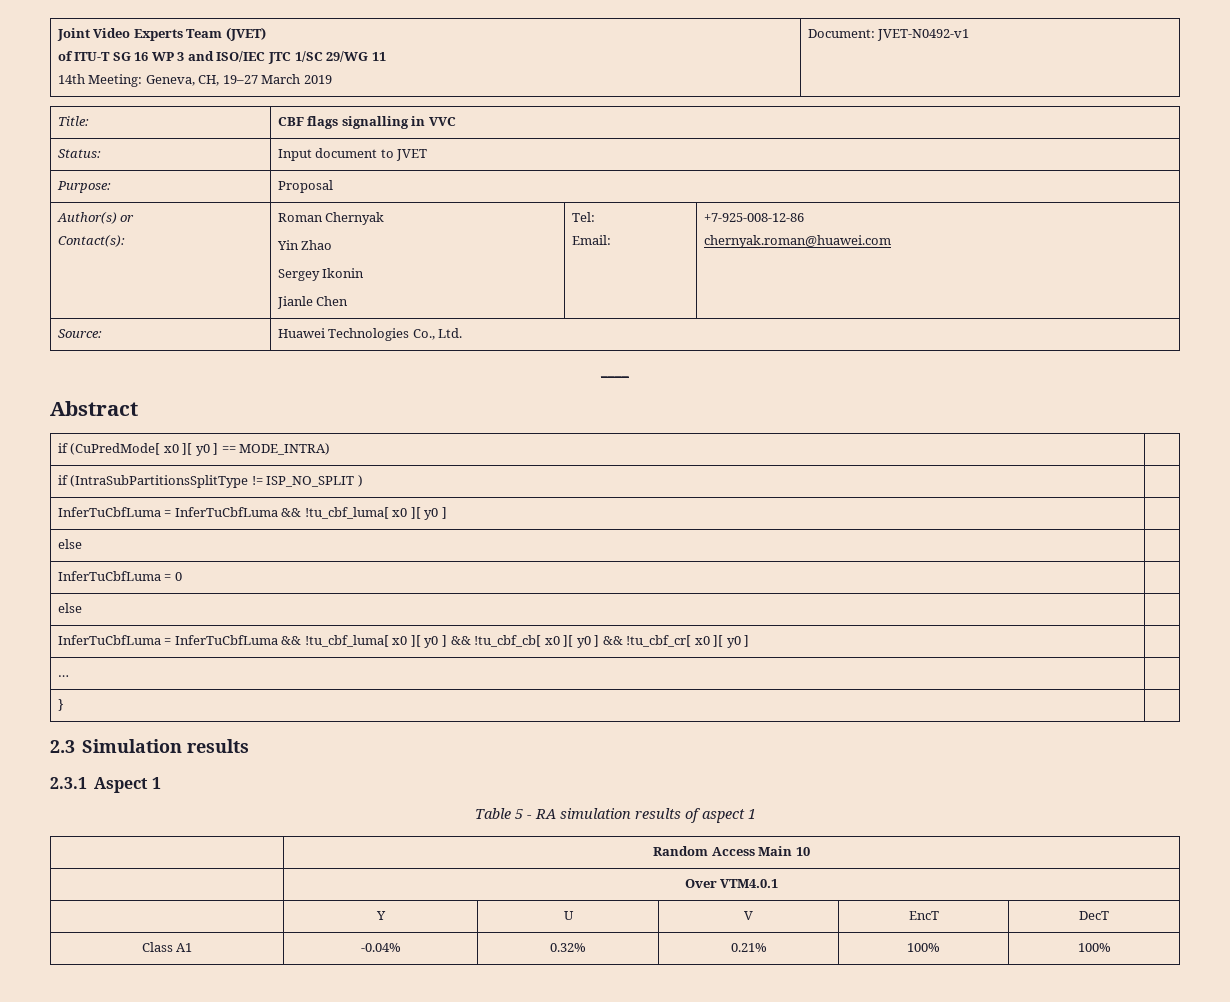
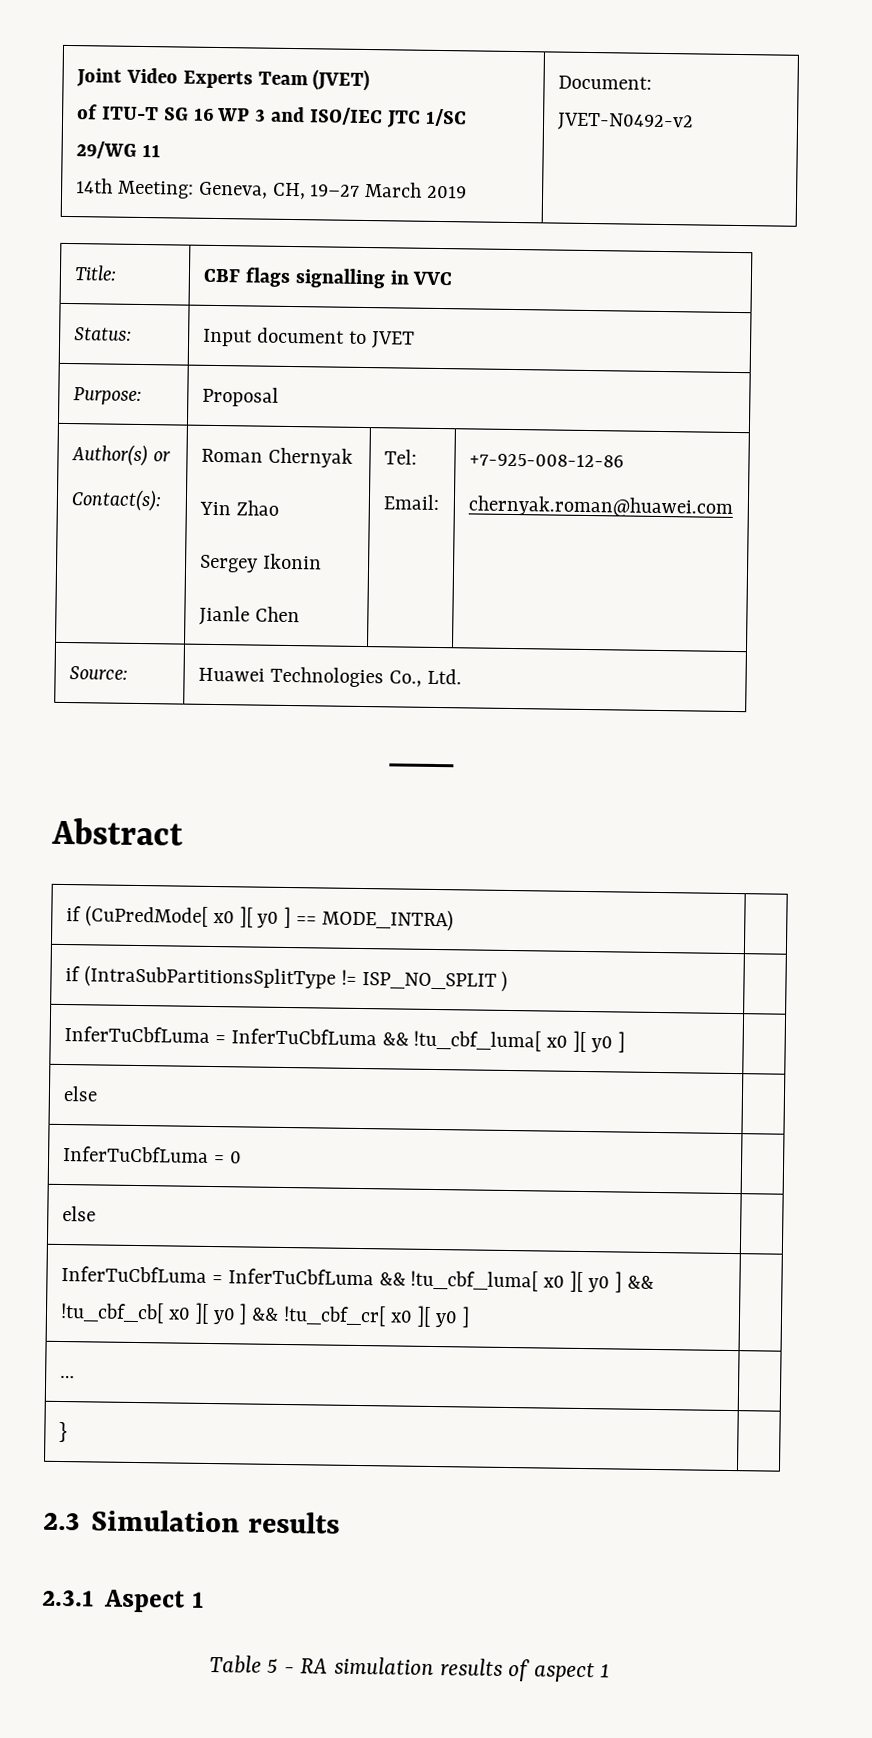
  Joint Video Experts Team (JVET)
  of ITU-T SG 16 WP 3 and ISO/IEC JTC 1/SC 29/WG 11
- 14th Meeting: Geneva, CH, 19–27 March 2019 | Document: JVET-N0492-v1
+ 14th Meeting: Geneva, CH, 19–27 March 2019 | Document: JVET-N0492-v2
- | Random Access Main 10
- | Over VTM4.0.1
- | Y | U | V | EncT | DecT
- Class A1 | -0.04% | 0.32% | 0.21% | 100% | 100%

